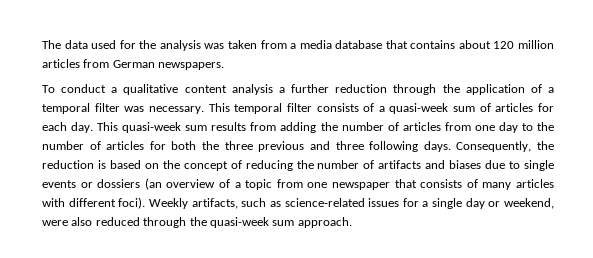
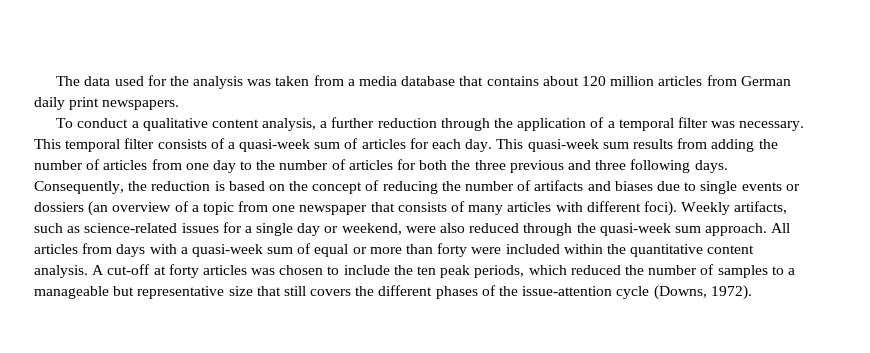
- The data used for the analysis was taken from a media database that contains about 120 million articles from German newspapers.
+ The data used for the analysis was taken from a media database that contains about 120 million articles from German daily print newspapers.
- To conduct a qualitative content analysis a further reduction through the application of a temporal filter was necessary.
+ To conduct a qualitative content analysis, a further reduction through the application of a temporal filter was necessary.
+ All articles from days with a quasi-week sum of equal or more than forty were included within the quantitative content analysis. A cut-off at forty articles was chosen to include the ten peak periods, which reduced the number of samples to a manageable but representative size that still covers the different phases of the issue-attention cycle (Downs, 1972).

